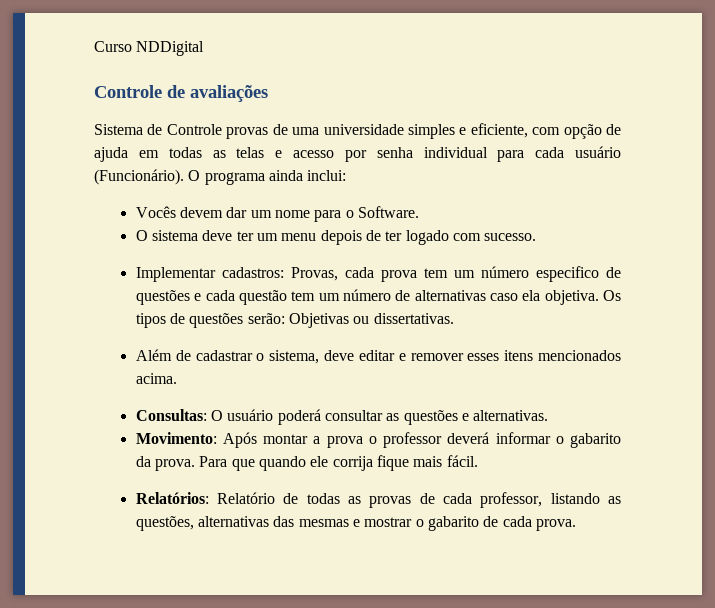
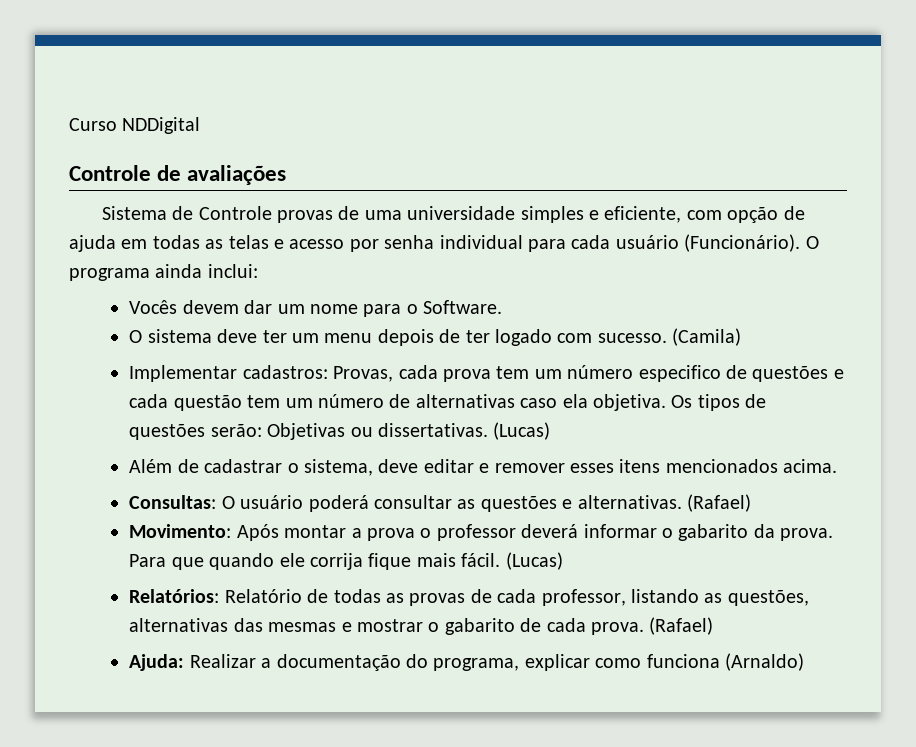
+ (Camila)
- Os tipos de questões serão: Objetivas ou dissertativas.
+ Os tipos de questões serão: Objetivas ou dissertativas. (Lucas)
- Consultas: O usuário poderá consultar as questões e alternativas.
+ Consultas: O usuário poderá consultar as questões e alternativas. (Rafael)
- Para que quando ele corrija fique mais fácil.
+ Para que quando ele corrija fique mais fácil. (Lucas)
- Relatórios: Relatório de todas as provas de cada professor, listando as questões, alternativas das mesmas e mostrar o gabarito de cada prova.
+ Relatórios: Relatório de todas as provas de cada professor, listando as questões, alternativas das mesmas e mostrar o gabarito de cada prova. (Rafael)
+ Ajuda: Realizar a documentação do programa, explicar como funciona (Arnaldo)

